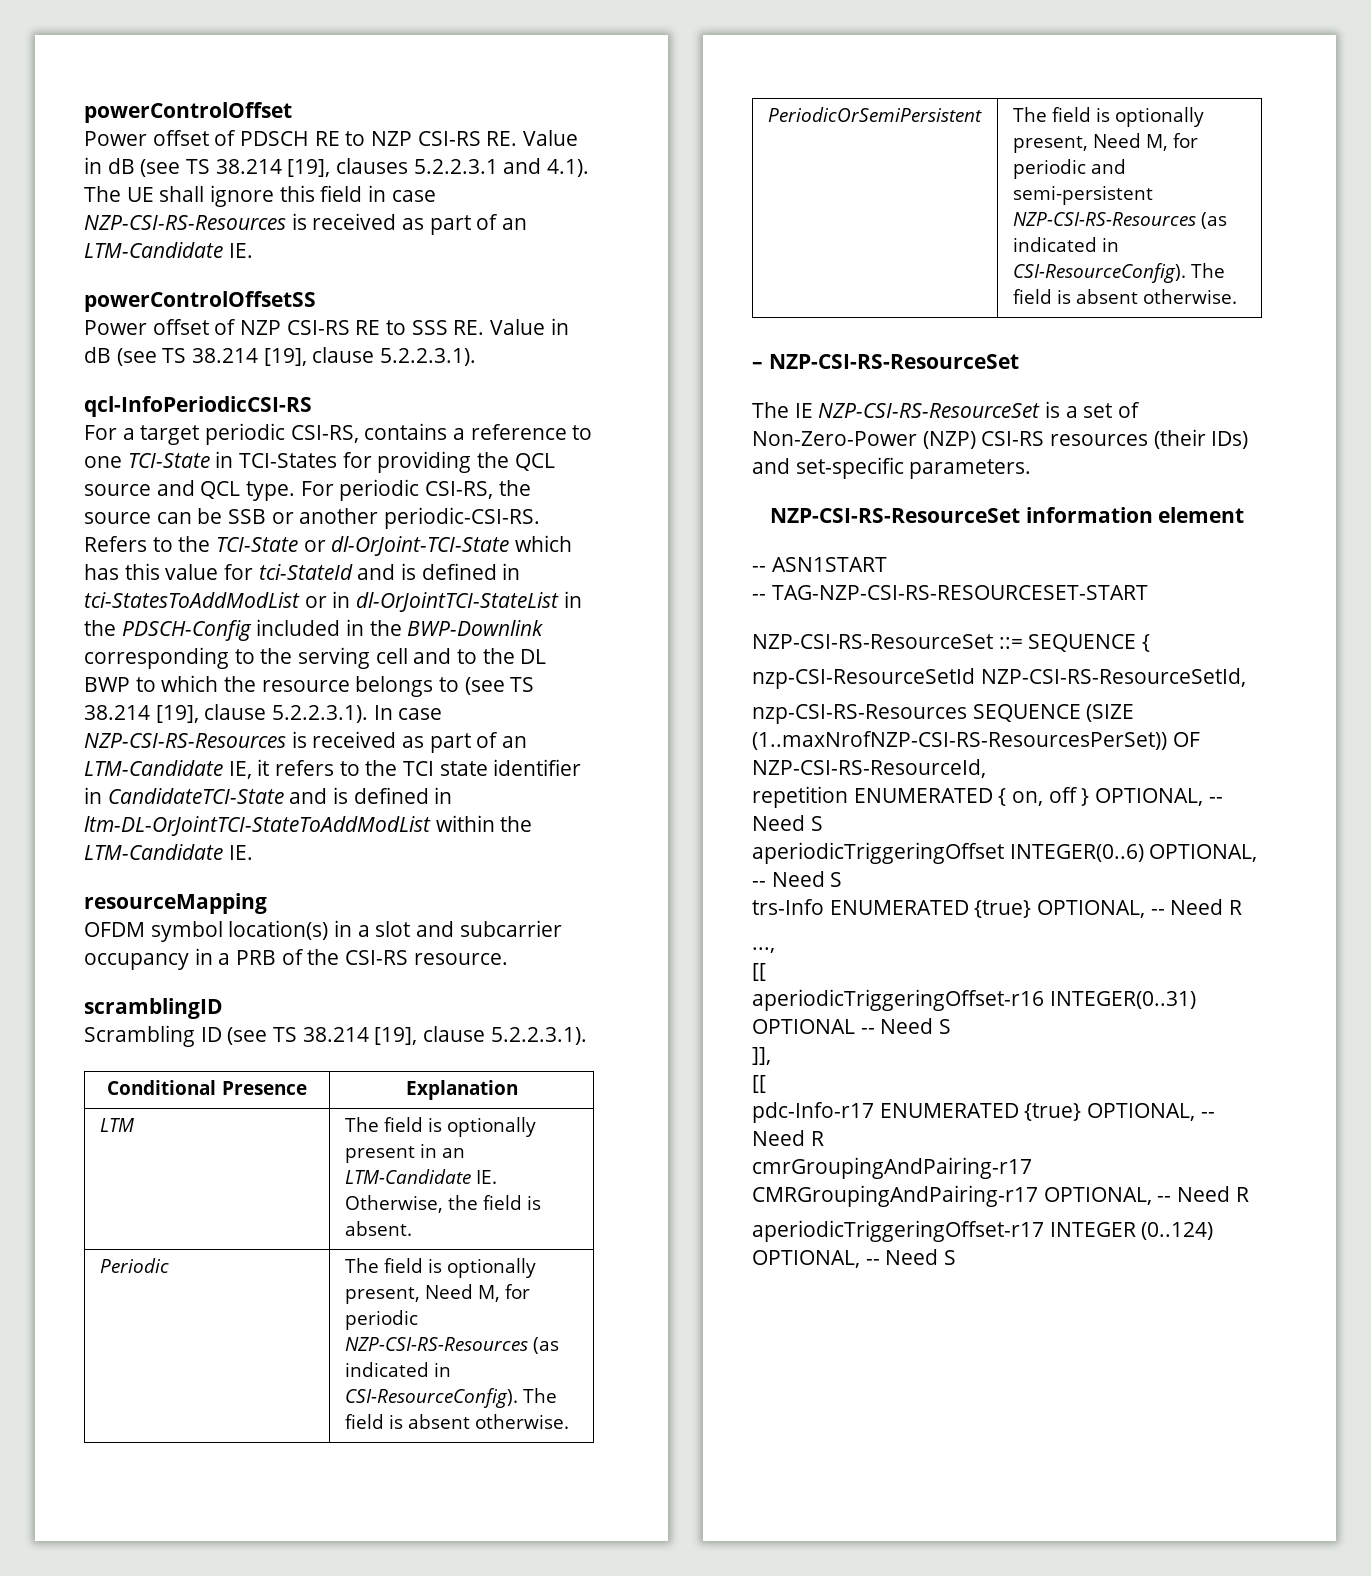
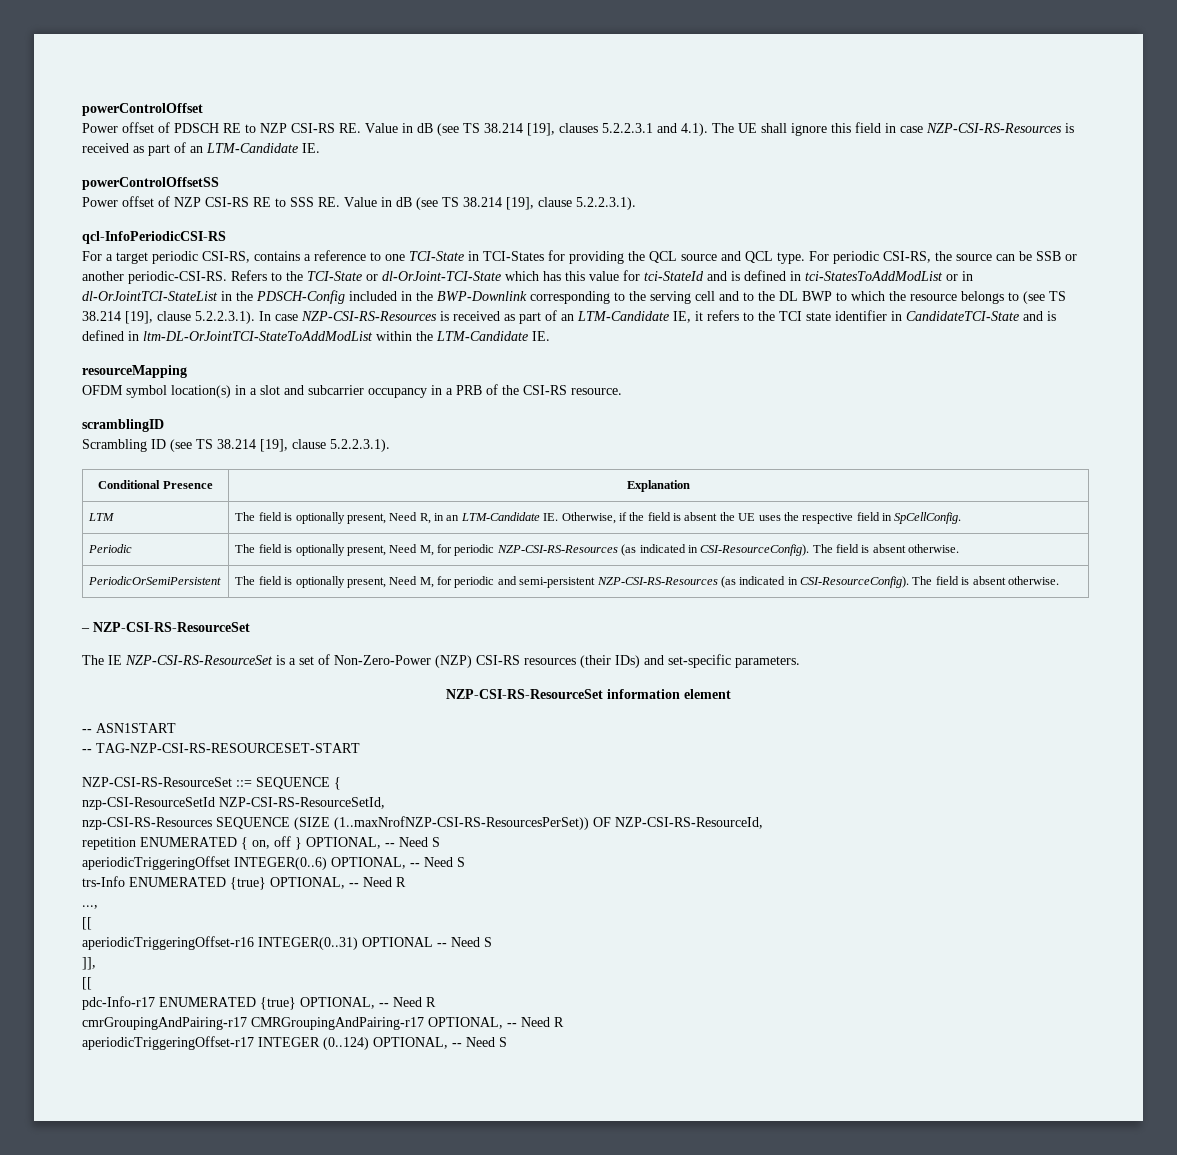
- LTM | The field is optionally present in an LTM-Candidate IE. Otherwise, the field is absent.
+ LTM | The field is optionally present, Need R, in an LTM-Candidate IE. Otherwise, if the field is absent the UE uses the respective field in SpCellConfig.

